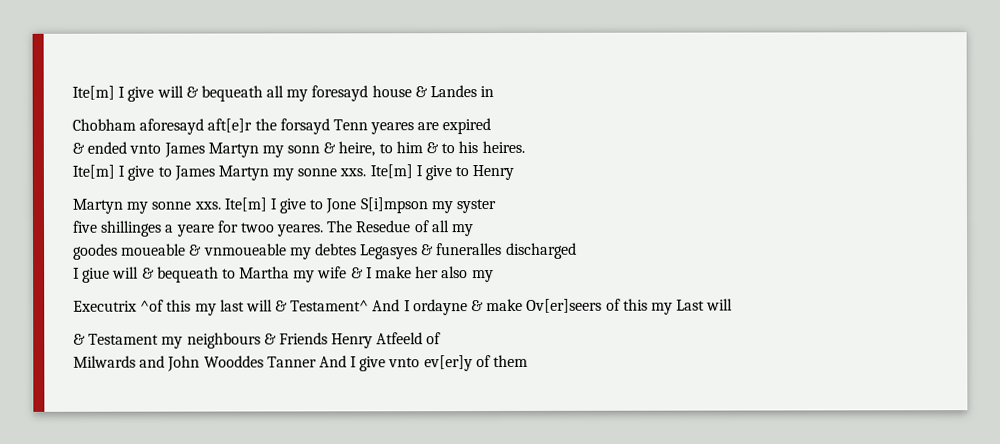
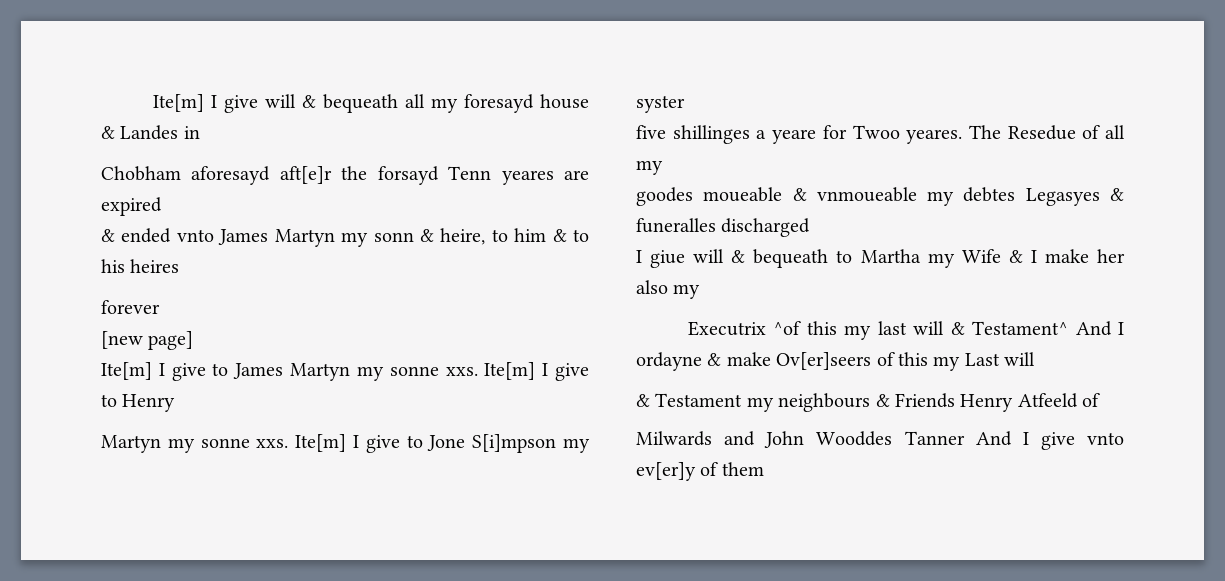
- & ended vnto James Martyn my sonn & heire, to him & to his heires.
+ & ended vnto James Martyn my sonn & heire, to him & to his heires
+ forever
+ [new page]
- five shillinges a yeare for twoo yeares.
+ five shillinges a yeare for Twoo yeares.
- I giue will & bequeath to Martha my wife & I make her also my
+ I giue will & bequeath to Martha my Wife & I make her also my

